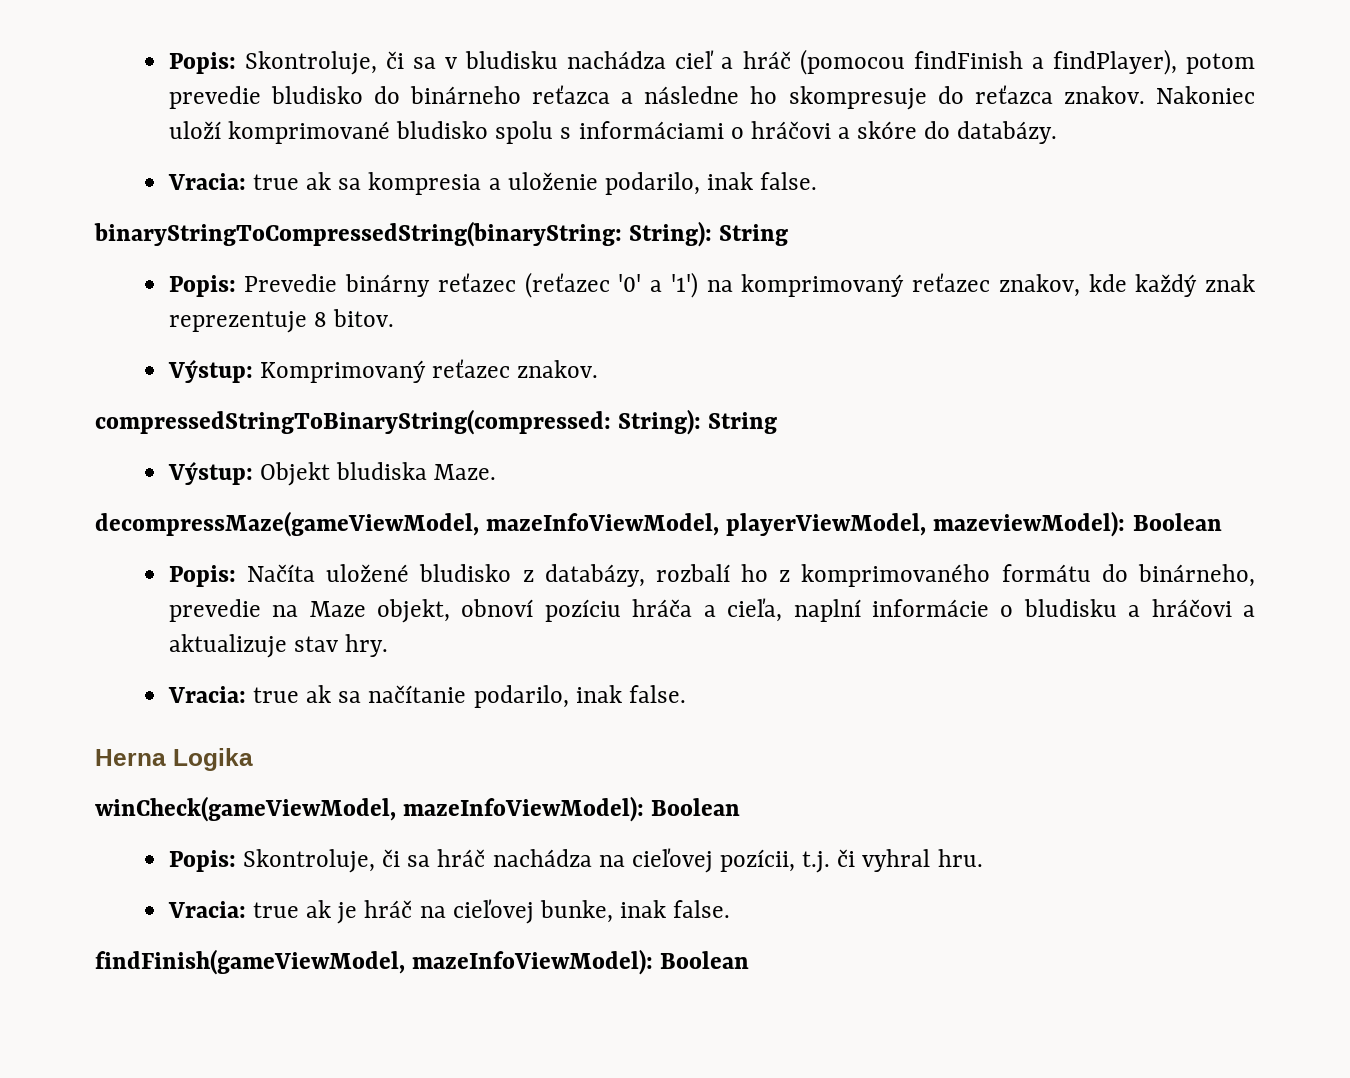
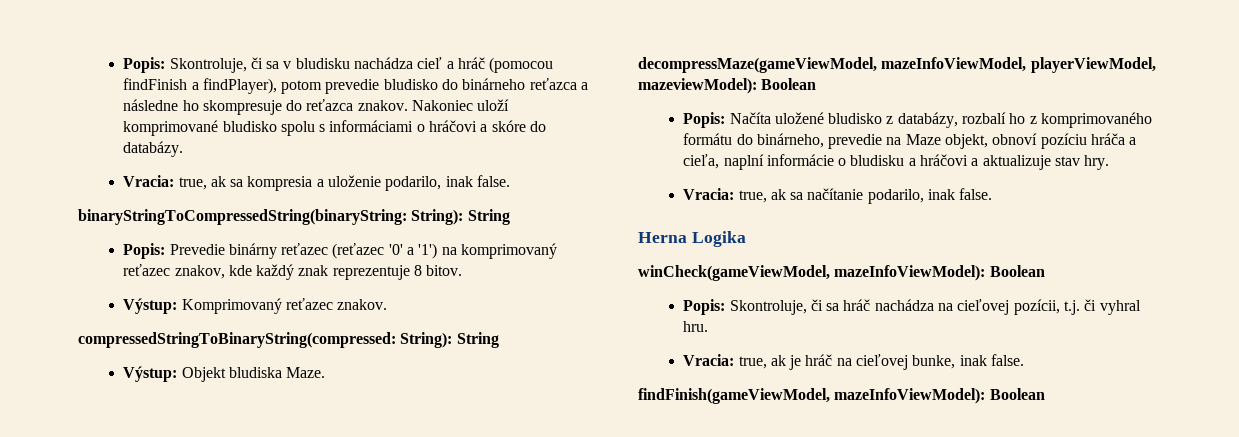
- Vracia: true ak sa kompresia a uloženie podarilo, inak false.
+ Vracia: true, ak sa kompresia a uloženie podarilo, inak false.
- Vracia: true ak sa načítanie podarilo, inak false.
+ Vracia: true, ak sa načítanie podarilo, inak false.
- Vracia: true ak je hráč na cieľovej bunke, inak false.
+ Vracia: true, ak je hráč na cieľovej bunke, inak false.

